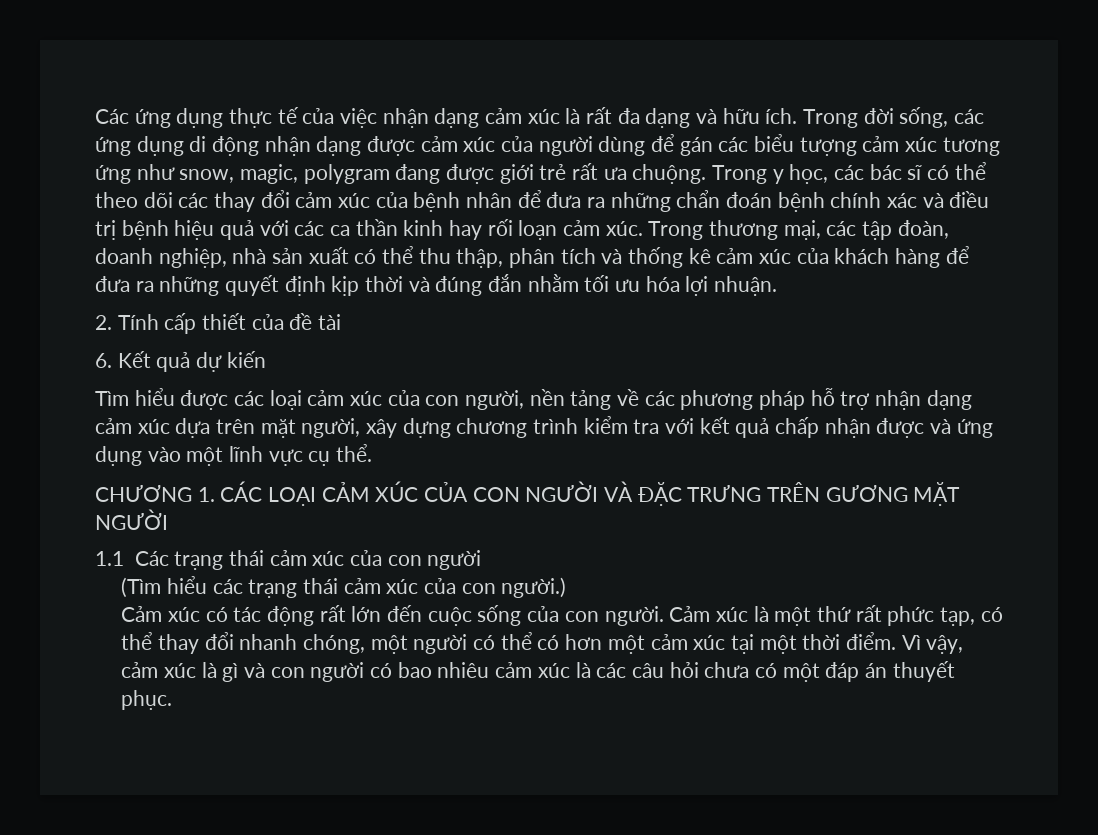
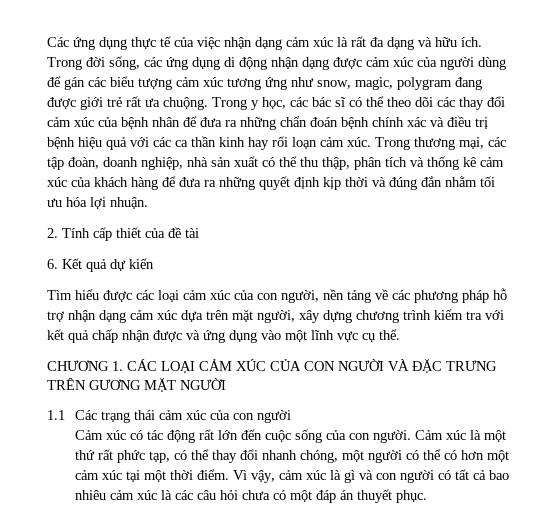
- (Tìm hiểu các trạng thái cảm xúc của con người.)
- Vì vậy, cảm xúc là gì và con người có bao nhiêu cảm xúc là các câu hỏi chưa có một đáp án thuyết phục.
+ Vì vậy, cảm xúc là gì và con người có tất cả bao nhiêu cảm xúc là các câu hỏi chưa có một đáp án thuyết phục.

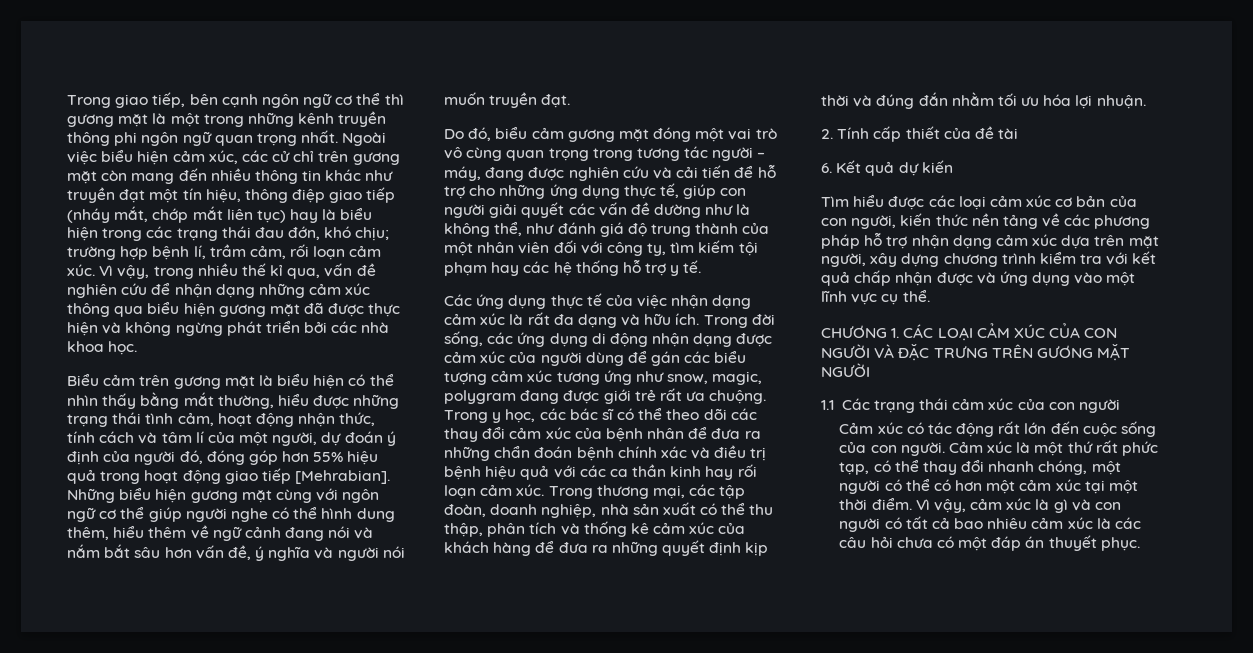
+ Trong giao tiếp, bên cạnh ngôn ngữ cơ thể thì gương mặt là một trong những kênh truyền thông phi ngôn ngữ quan trọng nhất. Ngoài việc biểu hiện cảm xúc, các cử chỉ trên gương mặt còn mang đến nhiều thông tin khác như truyền đạt một tín hiệu, thông điệp giao tiếp (nháy mắt, chớp mắt liên tục) hay là biểu hiện trong các trạng thái đau đớn, khó chịu; trường hợp bệnh lí, trầm cảm, rối loạn cảm xúc. Vì vậy, trong nhiều thế kỉ qua, vấn đề nghiên cứu để nhận dạng những cảm xúc thông qua biểu hiện gương mặt đã được thực hiện và không ngừng phát triển bởi các nhà khoa học.
+ Biểu cảm trên gương mặt là biểu hiện có thể nhìn thấy bằng mắt thường, hiểu được những trạng thái tình cảm, hoạt động nhận thức, tính cách và tâm lí của một người, dự đoán ý định của người đó, đóng góp hơn 55% hiệu quả trong hoạt động giao tiếp [Mehrabian]. Những biểu hiện gương mặt cùng với ngôn ngữ cơ thể giúp người nghe có thể hình dung thêm, hiểu thêm về ngữ cảnh đang nói và nắm bắt sâu hơn vấn đề, ý nghĩa và người nói muốn truyền đạt.
+ Do đó, biểu cảm gương mặt đóng một vai trò vô cùng quan trọng trong tương tác người – máy, đang được nghiên cứu và cải tiến để hỗ trợ cho những ứng dụng thực tế, giúp con người giải quyết các vấn đề dường như là không thể, như đánh giá độ trung thành của một nhân viên đối với công ty, tìm kiếm tội phạm hay các hệ thống hỗ trợ y tế.
- Tìm hiểu được các loại cảm xúc của con người, nền tảng về các phương pháp hỗ trợ nhận dạng cảm xúc dựa trên mặt người, xây dựng chương trình kiểm tra với kết quả chấp nhận được và ứng dụng vào một lĩnh vực cụ thể.
+ Tìm hiểu được các loại cảm xúc cơ bản của con người, kiến thức nền tảng về các phương pháp hỗ trợ nhận dạng cảm xúc dựa trên mặt người, xây dựng chương trình kiểm tra với kết quả chấp nhận được và ứng dụng vào một lĩnh vực cụ thể.

